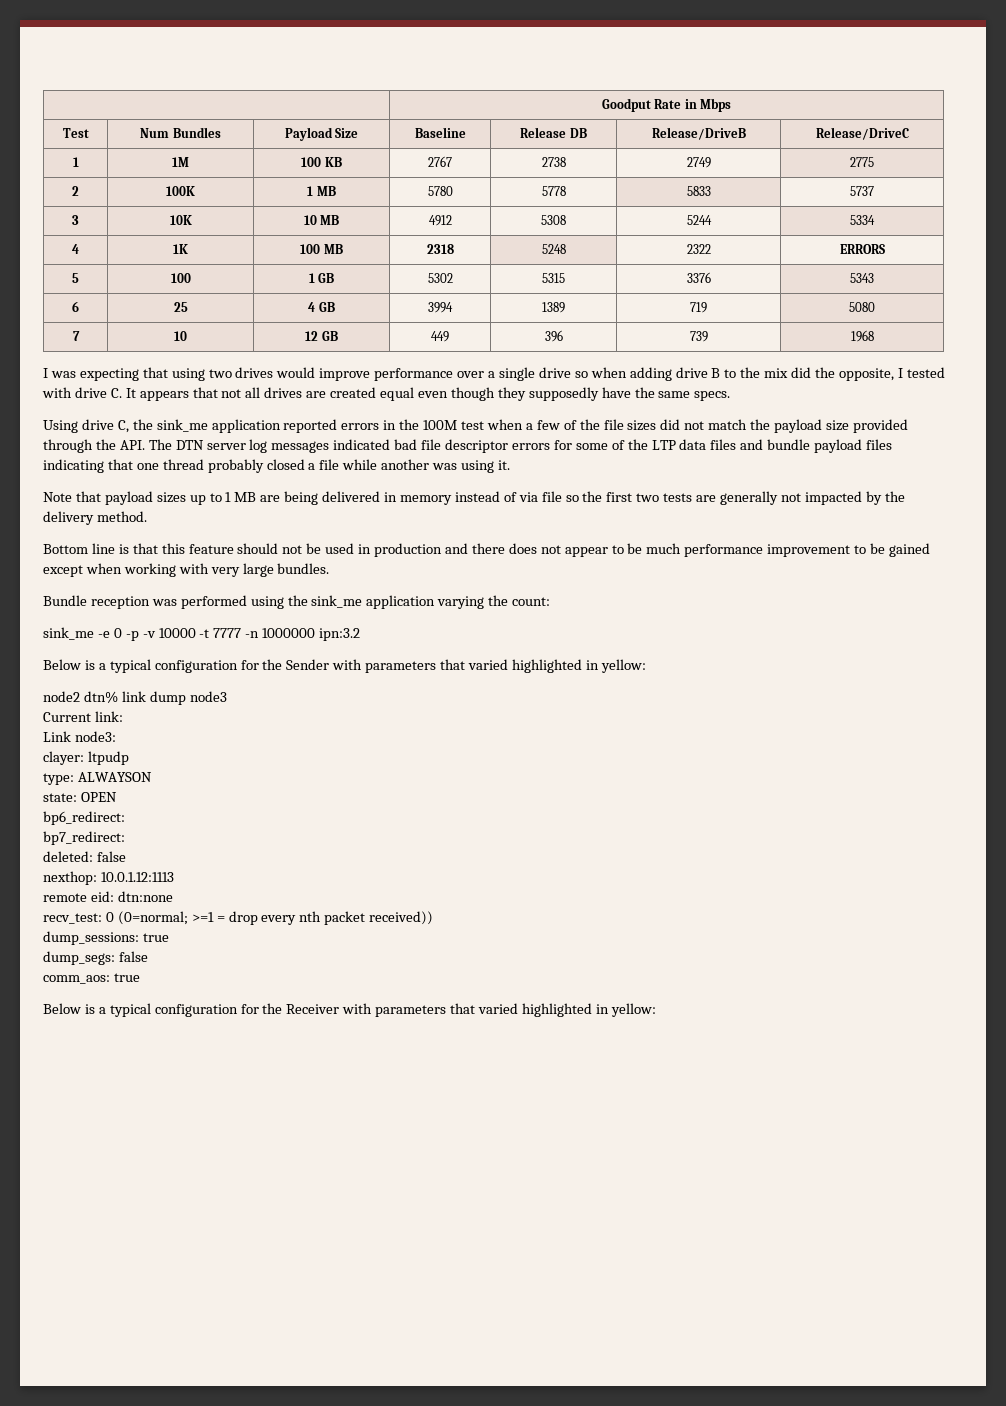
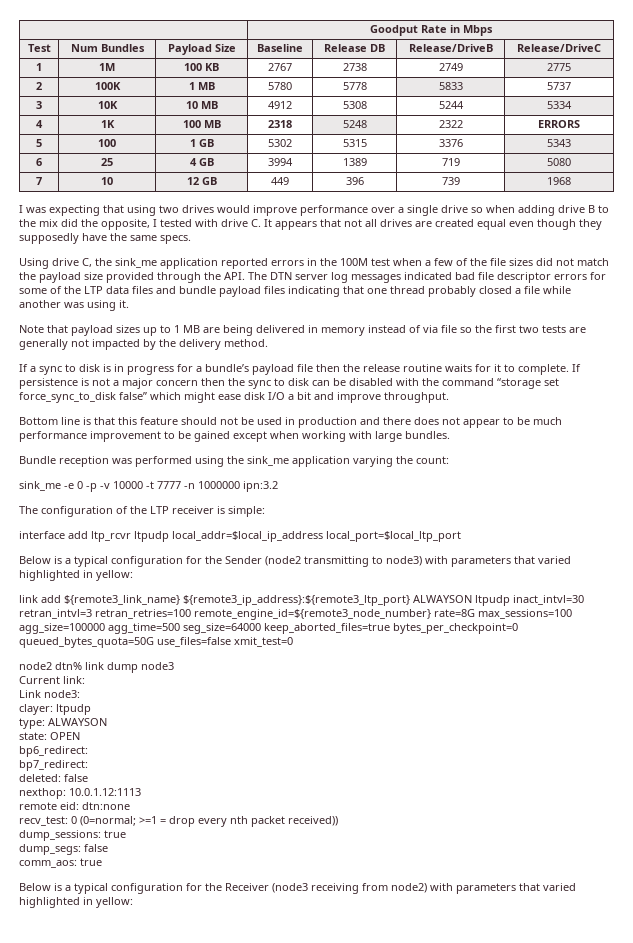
+ If a sync to disk is in progress for a bundle’s payload file then the release routine waits for it to complete. If persistence is not a major concern then the sync to disk can be disabled with the command “storage set force_sync_to_disk false” which might ease disk I/O a bit and improve throughput.
- Bottom line is that this feature should not be used in production and there does not appear to be much performance improvement to be gained except when working with very large bundles.
+ Bottom line is that this feature should not be used in production and there does not appear to be much performance improvement to be gained except when working with large bundles.
+ The configuration of the LTP receiver is simple:
+ interface add ltp_rcvr ltpudp local_addr=$local_ip_address local_port=$local_ltp_port
- Below is a typical configuration for the Sender with parameters that varied highlighted in yellow:
+ Below is a typical configuration for the Sender (node2 transmitting to node3) with parameters that varied highlighted in yellow:
+ link add ${remote3_link_name} ${remote3_ip_address}:${remote3_ltp_port} ALWAYSON ltpudp inact_intvl=30 retran_intvl=3 retran_retries=100 remote_engine_id=${remote3_node_number} rate=8G max_sessions=100 agg_size=100000 agg_time=500 seg_size=64000 keep_aborted_files=true bytes_per_checkpoint=0 queued_bytes_quota=50G use_files=false xmit_test=0
- Below is a typical configuration for the Receiver with parameters that varied highlighted in yellow:
+ Below is a typical configuration for the Receiver (node3 receiving from node2) with parameters that varied highlighted in yellow:

